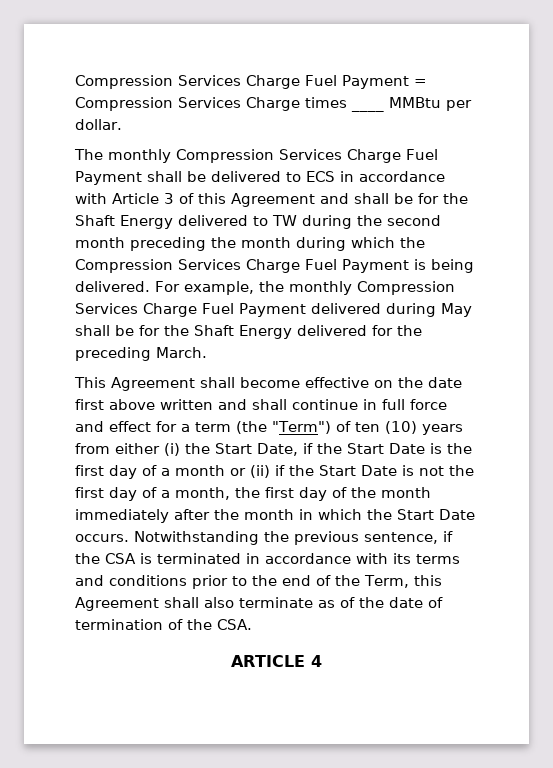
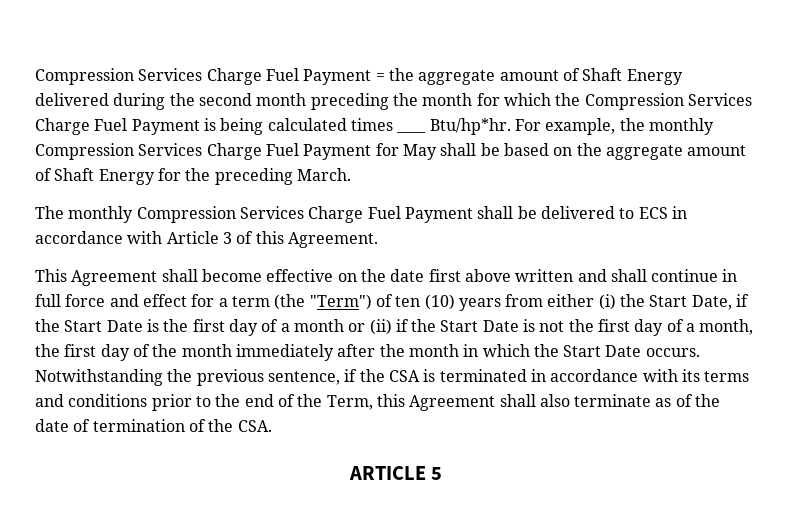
- Compression Services Charge Fuel Payment = Compression Services Charge times ____ MMBtu per dollar.
+ Compression Services Charge Fuel Payment = the aggregate amount of Shaft Energy delivered during the second month preceding the month for which the Compression Services Charge Fuel Payment is being calculated times ____ Btu/hp*hr. For example, the monthly Compression Services Charge Fuel Payment for May shall be based on the aggregate amount of Shaft Energy for the preceding March.
- The monthly Compression Services Charge Fuel Payment shall be delivered to ECS in accordance with Article 3 of this Agreement and shall be for the Shaft Energy delivered to TW during the second month preceding the month during which the Compression Services Charge Fuel Payment is being delivered. For example, the monthly Compression Services Charge Fuel Payment delivered during May shall be for the Shaft Energy delivered for the preceding March.
+ The monthly Compression Services Charge Fuel Payment shall be delivered to ECS in accordance with Article 3 of this Agreement.
- ARTICLE 4
+ ARTICLE 5

